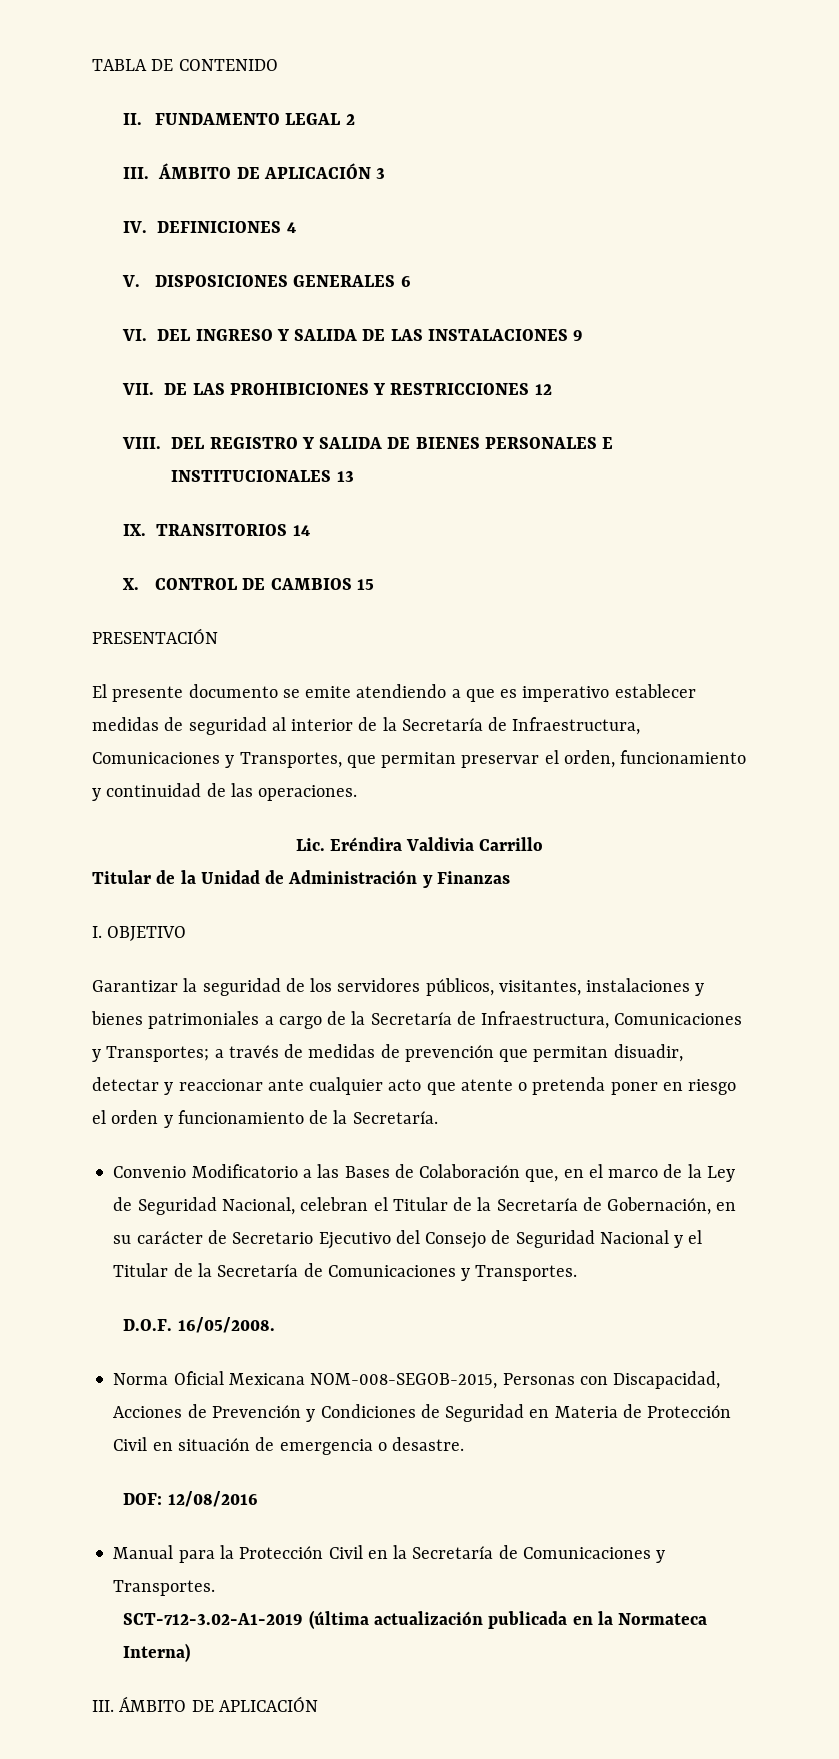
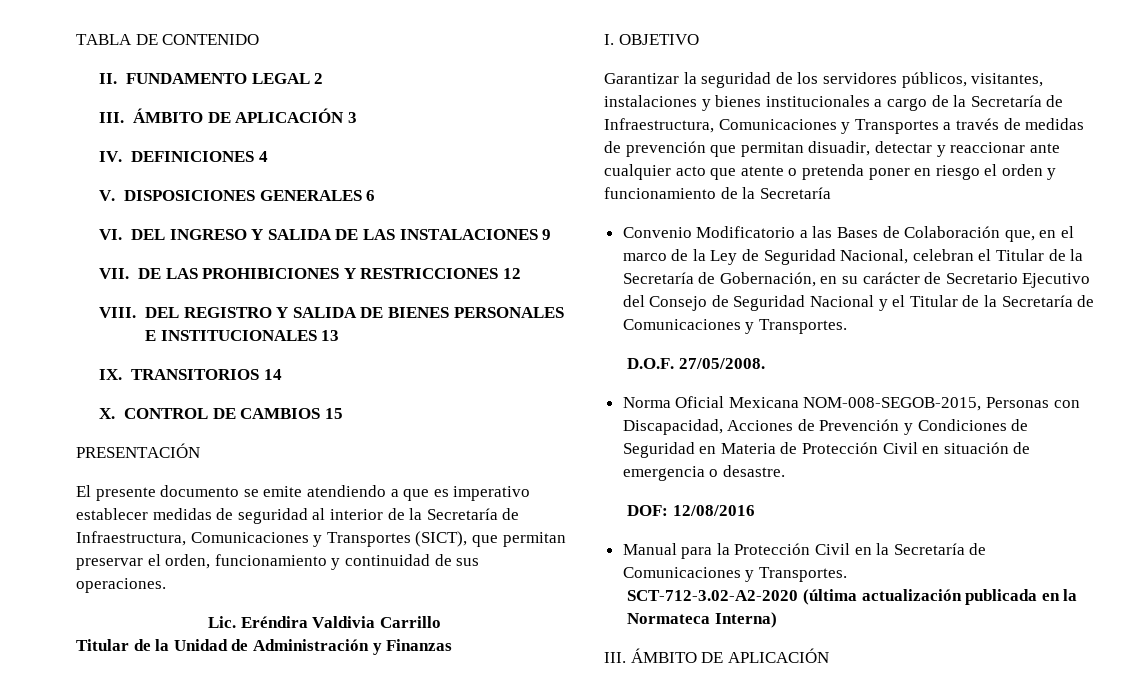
- El presente documento se emite atendiendo a que es imperativo establecer medidas de seguridad al interior de la Secretaría de Infraestructura, Comunicaciones y Transportes, que permitan preservar el orden, funcionamiento y continuidad de las operaciones.
+ El presente documento se emite atendiendo a que es imperativo establecer medidas de seguridad al interior de la Secretaría de Infraestructura, Comunicaciones y Transportes (SICT), que permitan preservar el orden, funcionamiento y continuidad de sus operaciones.
- Garantizar la seguridad de los servidores públicos, visitantes, instalaciones y bienes patrimoniales a cargo de la Secretaría de Infraestructura, Comunicaciones y Transportes; a través de medidas de prevención que permitan disuadir, detectar y reaccionar ante cualquier acto que atente o pretenda poner en riesgo el orden y funcionamiento de la Secretaría.
+ Garantizar la seguridad de los servidores públicos, visitantes, instalaciones y bienes institucionales a cargo de la Secretaría de Infraestructura, Comunicaciones y Transportes a través de medidas de prevención que permitan disuadir, detectar y reaccionar ante cualquier acto que atente o pretenda poner en riesgo el orden y funcionamiento de la Secretaría
- D.O.F. 16/05/2008.
+ D.O.F. 27/05/2008.
- SCT-712-3.02-A1-2019 (última actualización publicada en la Normateca Interna)
+ SCT-712-3.02-A2-2020 (última actualización publicada en la Normateca Interna)

